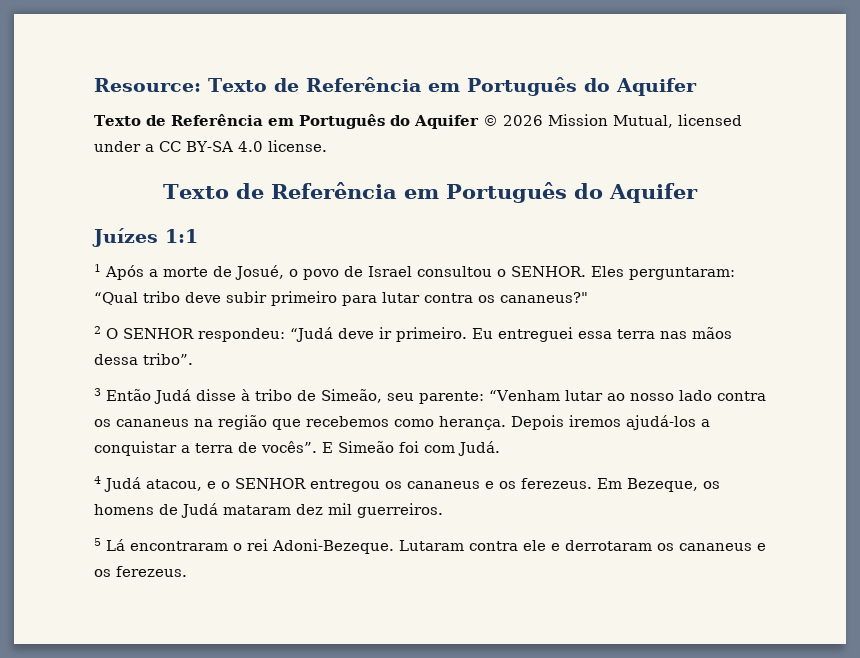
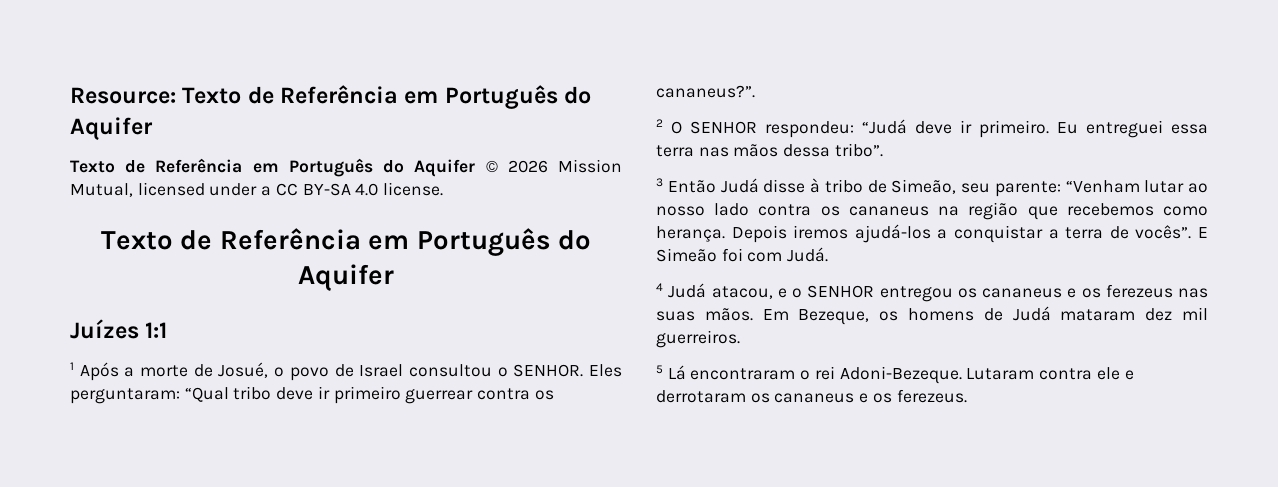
- Eles perguntaram: “Qual tribo deve subir primeiro para lutar contra os cananeus?"
+ Eles perguntaram: “Qual tribo deve ir primeiro guerrear contra os cananeus?”.
- 4 Judá atacou, e o SENHOR entregou os cananeus e os ferezeus.
+ 4 Judá atacou, e o SENHOR entregou os cananeus e os ferezeus nas suas mãos.

